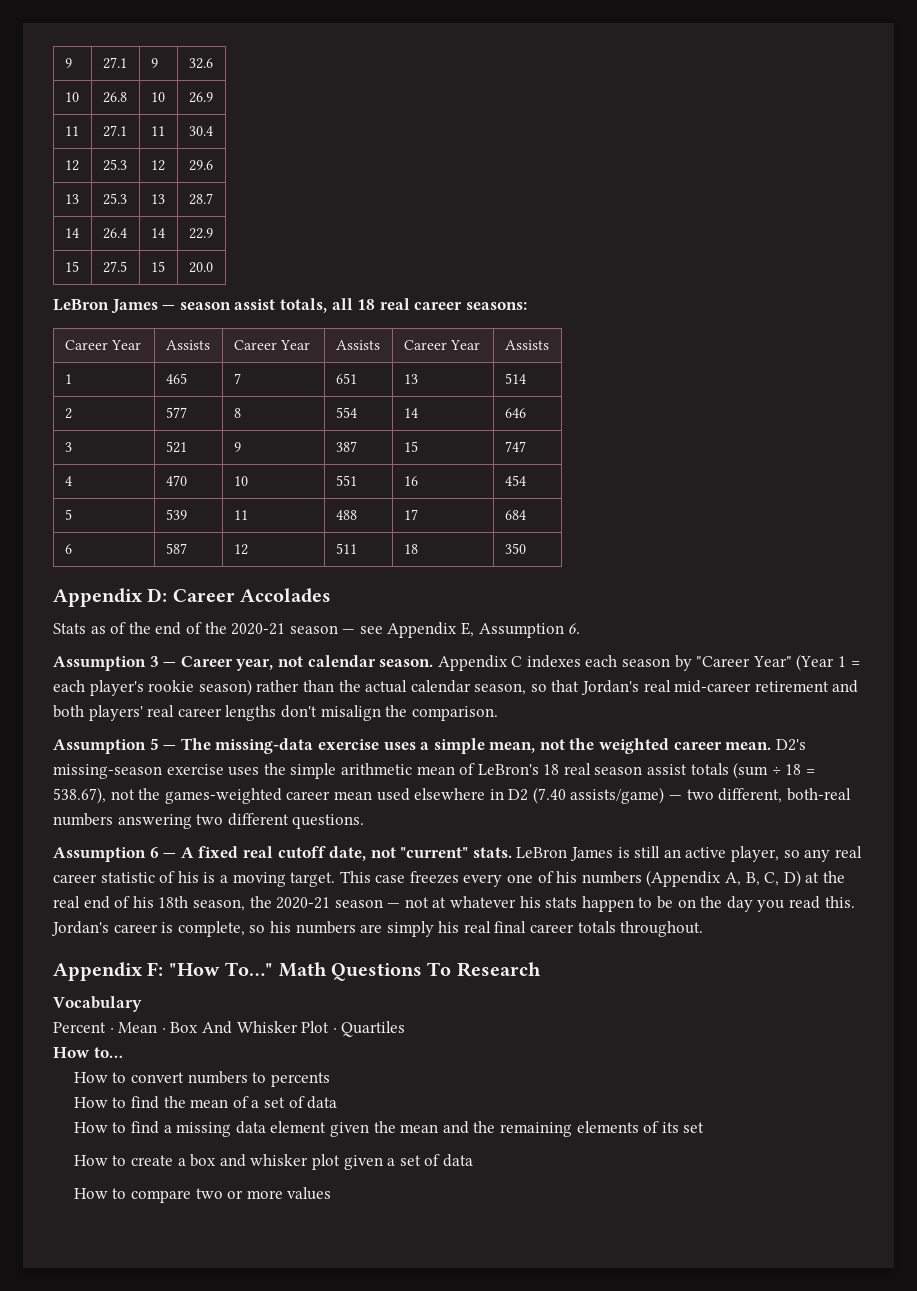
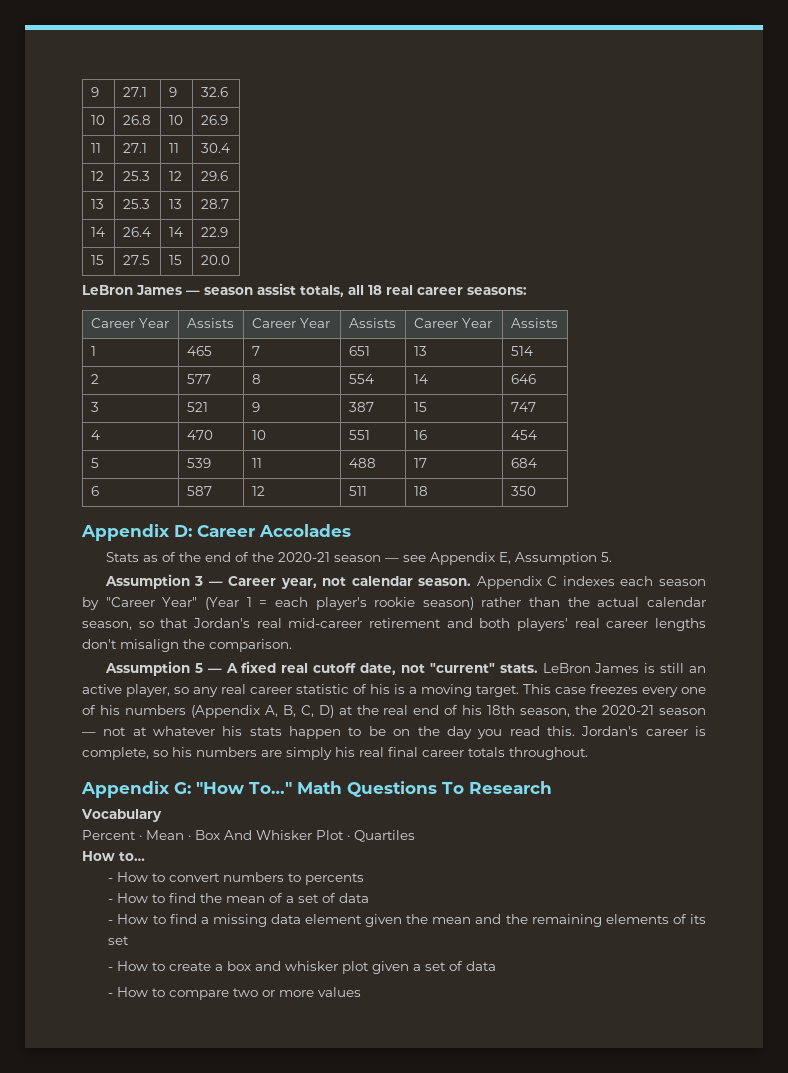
- Stats as of the end of the 2020-21 season — see Appendix E, Assumption 6.
+ Stats as of the end of the 2020-21 season — see Appendix E, Assumption 5.
- Assumption 5 — The missing-data exercise uses a simple mean, not the weighted career mean. D2's missing-season exercise uses the simple arithmetic mean of LeBron's 18 real season assist totals (sum ÷ 18 = 538.67), not the games-weighted career mean used elsewhere in D2 (7.40 assists/game) — two different, both-real numbers answering two different questions.
- Assumption 6 — A fixed real cutoff date, not "current" stats.
+ Assumption 5 — A fixed real cutoff date, not "current" stats.
- Appendix F: "How To…"
+ Appendix G: "How To…"
- How to convert numbers to percents
+ - How to convert numbers to percents
- How to find the mean of a set of data
+ - How to find the mean of a set of data
- How to find a missing data element given the mean and the remaining elements of its set
+ - How to find a missing data element given the mean and the remaining elements of its set
- How to create a box and whisker plot given a set of data
+ - How to create a box and whisker plot given a set of data
- How to compare two or more values
+ - How to compare two or more values

